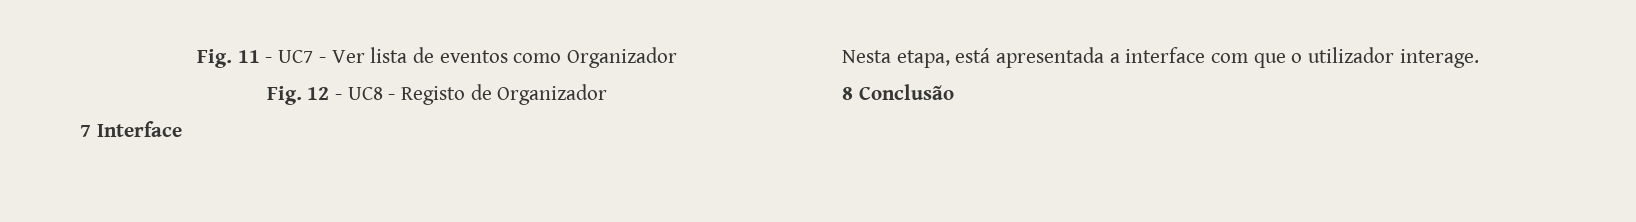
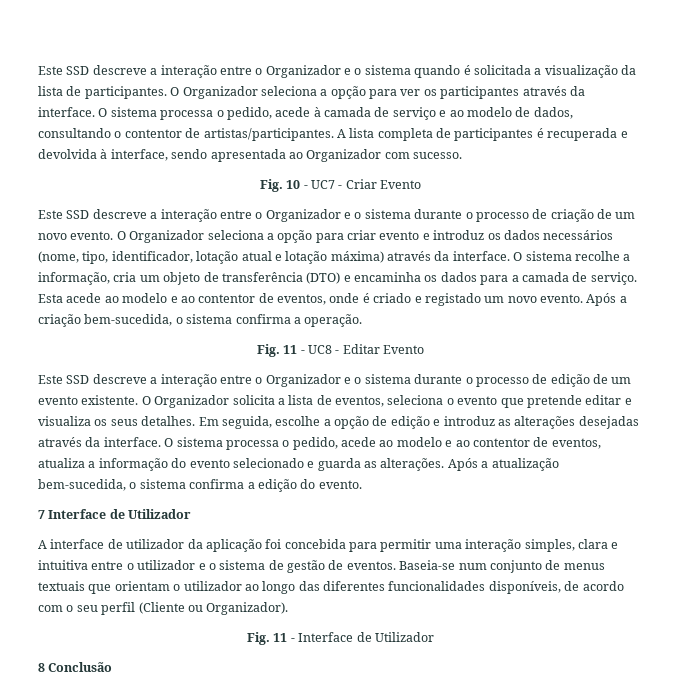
- Fig. 11 - UC7 - Ver lista de eventos como Organizador
- Fig. 12 - UC8 - Registo de Organizador
- 7 Interface
- Nesta etapa, está apresentada a interface com que o utilizador interage.
+ Este SSD descreve a interação entre o Organizador e o sistema quando é solicitada a visualização da lista de participantes. O Organizador seleciona a opção para ver os participantes através da interface. O sistema processa o pedido, acede à camada de serviço e ao modelo de dados, consultando o contentor de artistas/participantes. A lista completa de participantes é recuperada e devolvida à interface, sendo apresentada ao Organizador com sucesso.
+ Fig. 10 - UC7 - Criar Evento
+ Este SSD descreve a interação entre o Organizador e o sistema durante o processo de criação de um novo evento. O Organizador seleciona a opção para criar evento e introduz os dados necessários (nome, tipo, identificador, lotação atual e lotação máxima) através da interface. O sistema recolhe a informação, cria um objeto de transferência (DTO) e encaminha os dados para a camada de serviço. Esta acede ao modelo e ao contentor de eventos, onde é criado e registado um novo evento. Após a criação bem-sucedida, o sistema confirma a operação.
+ Fig. 11 - UC8 - Editar Evento
+ Este SSD descreve a interação entre o Organizador e o sistema durante o processo de edição de um evento existente. O Organizador solicita a lista de eventos, seleciona o evento que pretende editar e visualiza os seus detalhes. Em seguida, escolhe a opção de edição e introduz as alterações desejadas através da interface. O sistema processa o pedido, acede ao modelo e ao contentor de eventos, atualiza a informação do evento selecionado e guarda as alterações. Após a atualização bem-sucedida, o sistema confirma a edição do evento.
+ 7 Interface de Utilizador
+ A interface de utilizador da aplicação foi concebida para permitir uma interação simples, clara e intuitiva entre o utilizador e o sistema de gestão de eventos. Baseia-se num conjunto de menus textuais que orientam o utilizador ao longo das diferentes funcionalidades disponíveis, de acordo com o seu perfil (Cliente ou Organizador).
+ Fig. 11 - Interface de Utilizador

